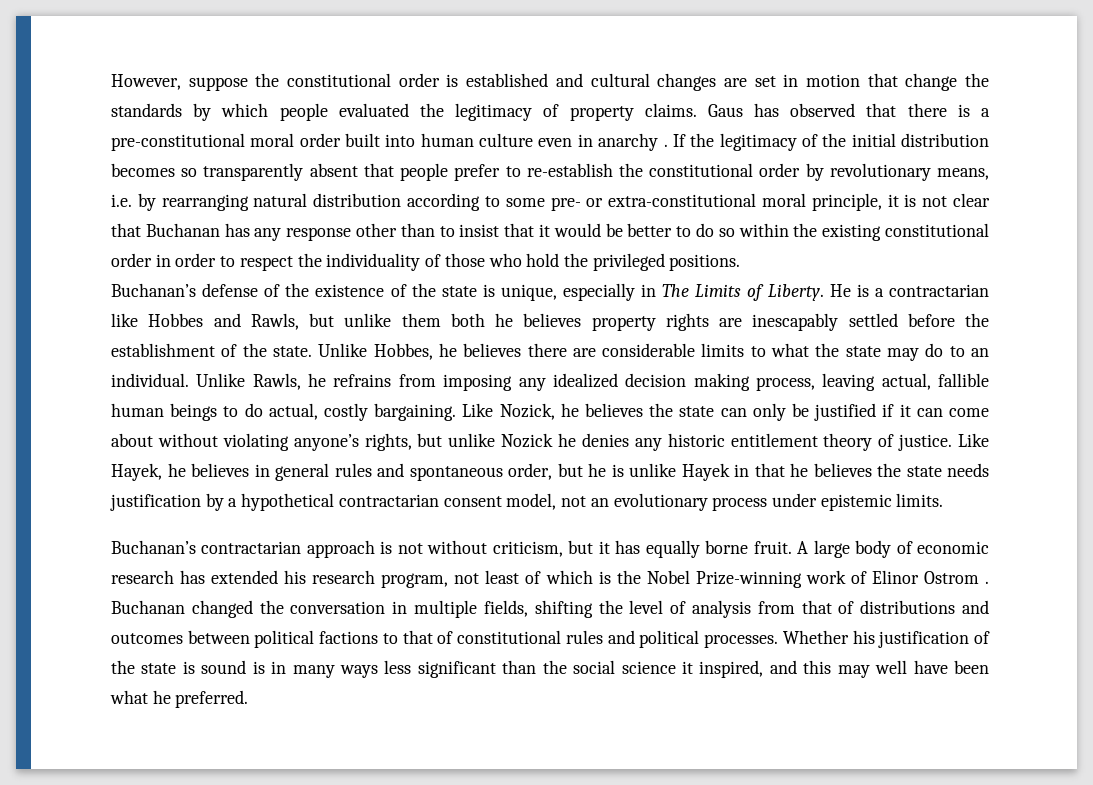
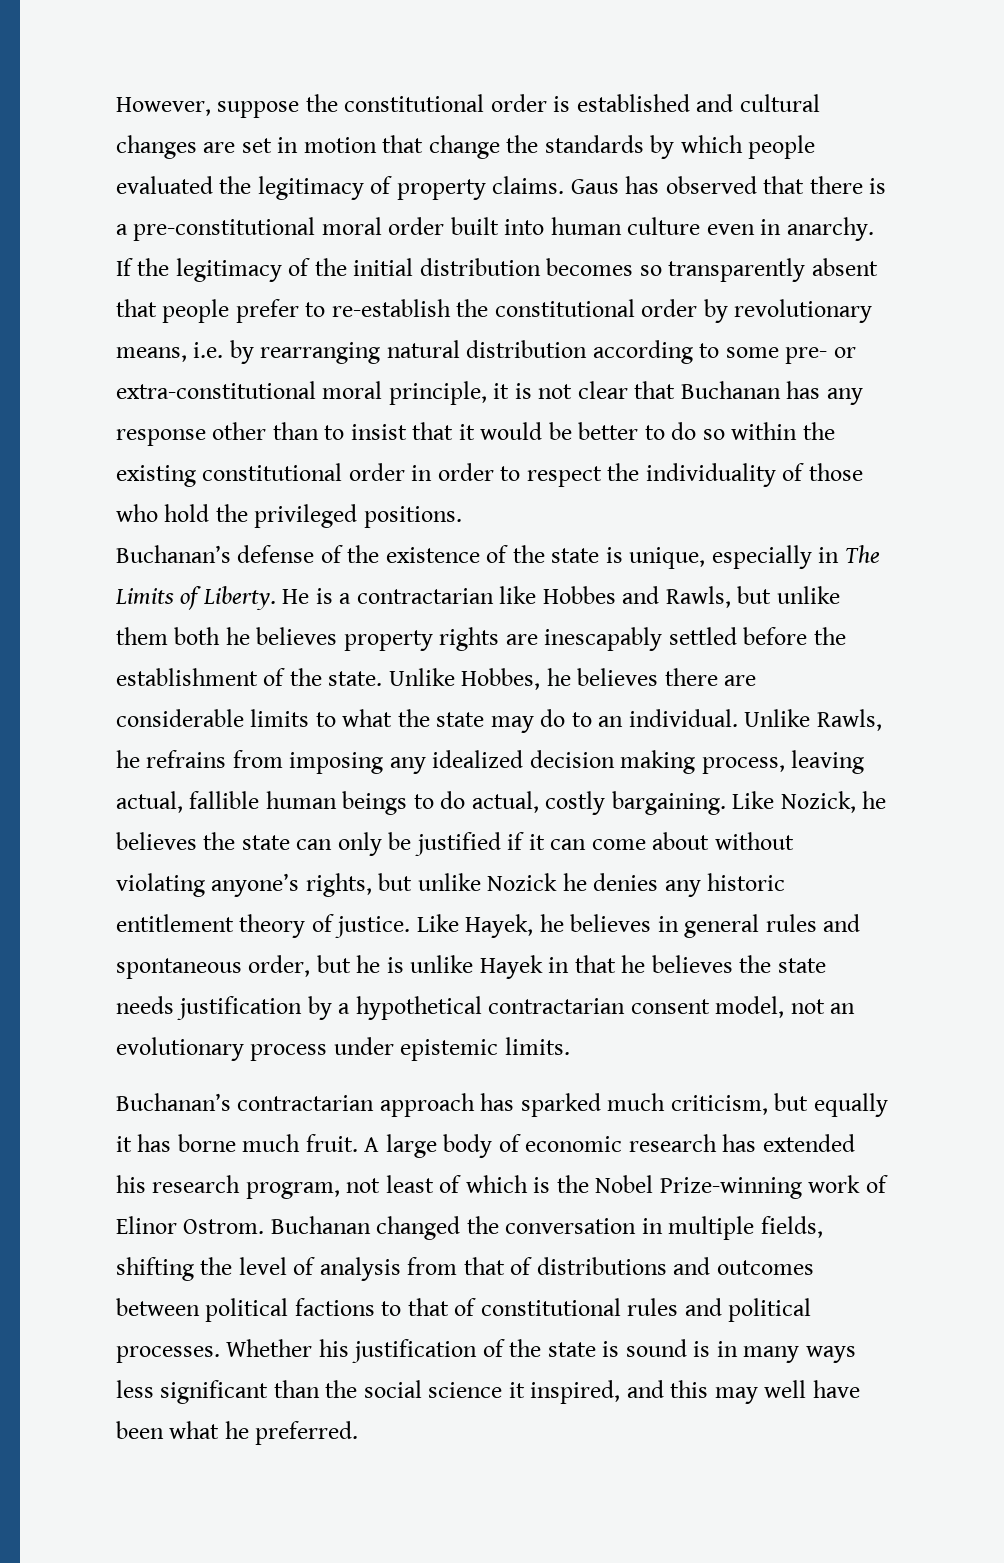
- Gaus has observed that there is a pre-constitutional moral order built into human culture even in anarchy .
+ Gaus has observed that there is a pre-constitutional moral order built into human culture even in anarchy.
- Buchanan’s contractarian approach is not without criticism, but it has equally borne fruit.
+ Buchanan’s contractarian approach has sparked much criticism, but equally it has borne much fruit.
- A large body of economic research has extended his research program, not least of which is the Nobel Prize-winning work of Elinor Ostrom .
+ A large body of economic research has extended his research program, not least of which is the Nobel Prize-winning work of Elinor Ostrom.

